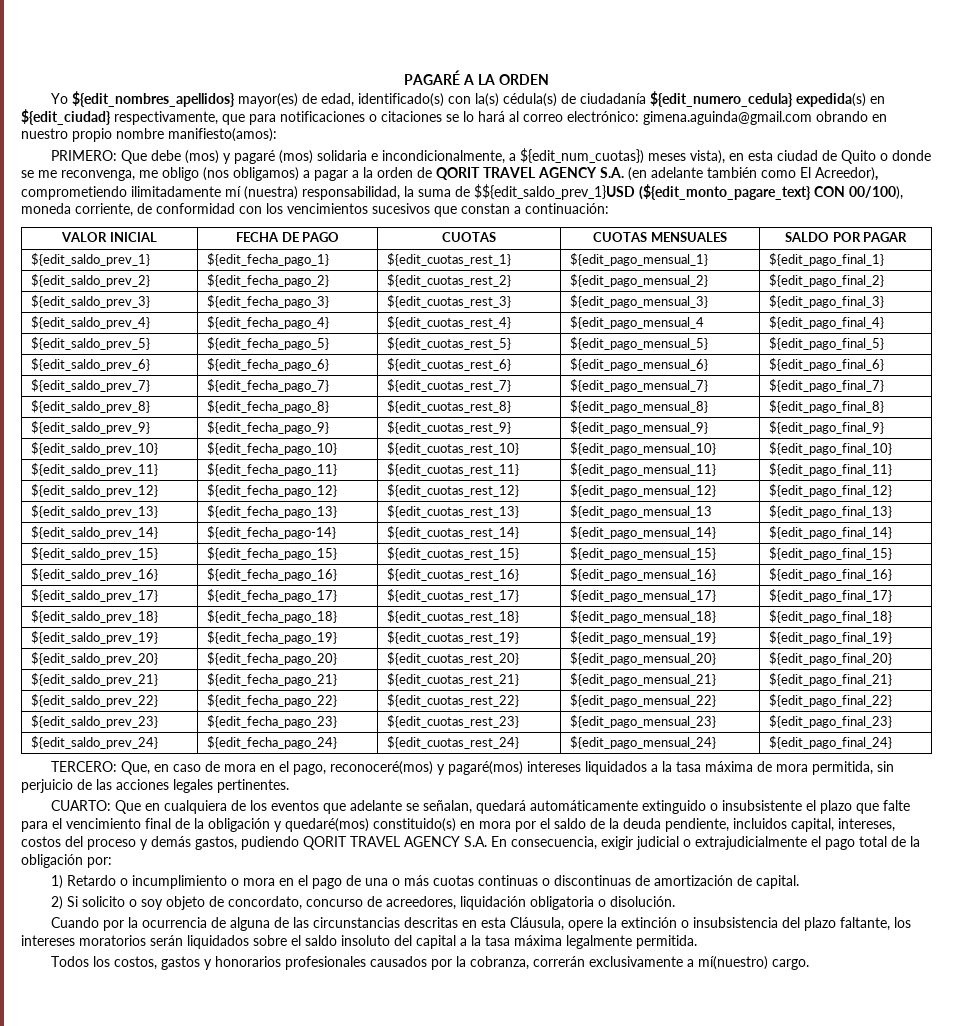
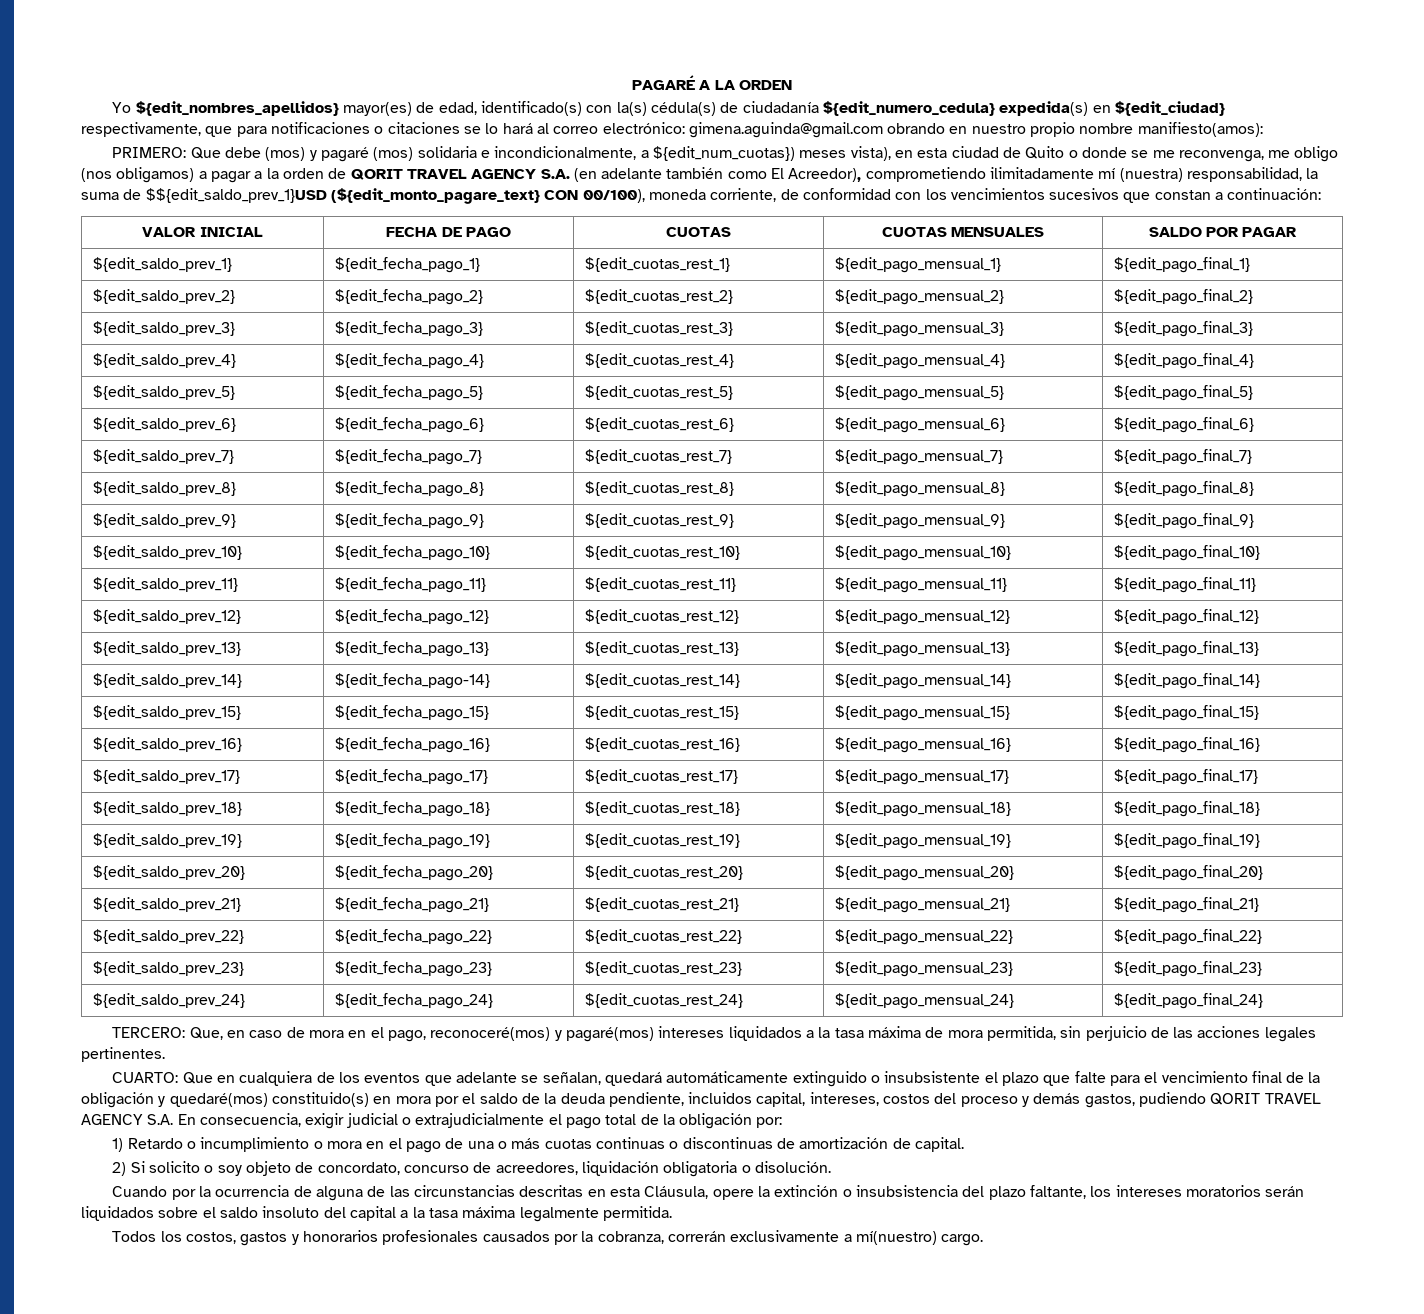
- ${edit_saldo_prev_4} | ${edit_fecha_pago_4} | ${edit_cuotas_rest_4} | ${edit_pago_mensual_4 | ${edit_pago_final_4}
+ ${edit_saldo_prev_4} | ${edit_fecha_pago_4} | ${edit_cuotas_rest_4} | ${edit_pago_mensual_4} | ${edit_pago_final_4}
- ${edit_saldo_prev_13} | ${edit_fecha_pago_13} | ${edit_cuotas_rest_13} | ${edit_pago_mensual_13 | ${edit_pago_final_13}
+ ${edit_saldo_prev_13} | ${edit_fecha_pago_13} | ${edit_cuotas_rest_13} | ${edit_pago_mensual_13} | ${edit_pago_final_13}

